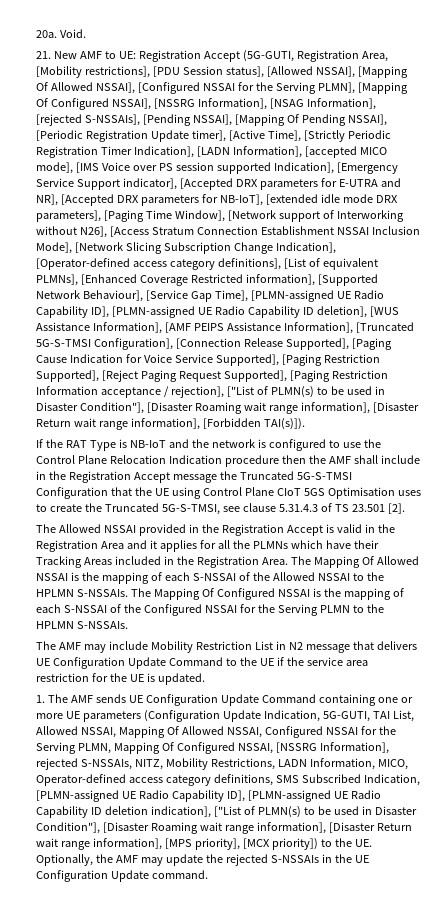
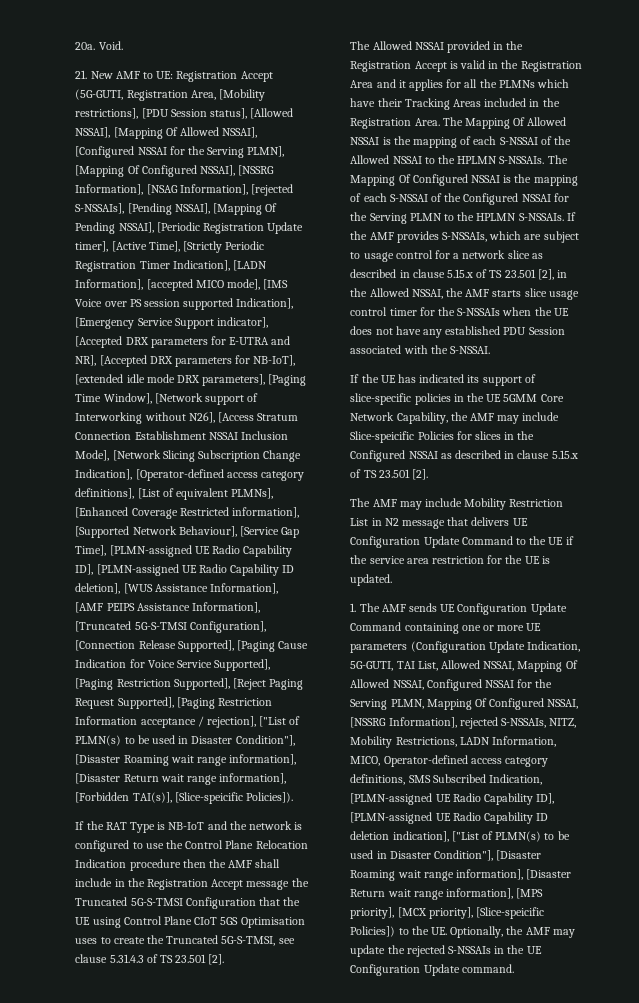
- Registration Accept (5G-GUTI, Registration Area, [Mobility restrictions], [PDU Session status], [Allowed NSSAI], [Mapping Of Allowed NSSAI], [Configured NSSAI for the Serving PLMN], [Mapping Of Configured NSSAI], [NSSRG Information], [NSAG Information], [rejected S-NSSAIs], [Pending NSSAI], [Mapping Of Pending NSSAI], [Periodic Registration Update timer], [Active Time], [Strictly Periodic Registration Timer Indication], [LADN Information], [accepted MICO mode], [IMS Voice over PS session supported Indication], [Emergency Service Support indicator], [Accepted DRX parameters for E-UTRA and NR], [Accepted DRX parameters for NB-IoT], [extended idle mode DRX parameters], [Paging Time Window], [Network support of Interworking without N26], [Access Stratum Connection Establishment NSSAI Inclusion Mode], [Network Slicing Subscription Change Indication], [Operator-defined access category definitions], [List of equivalent PLMNs], [Enhanced Coverage Restricted information], [Supported Network Behaviour], [Service Gap Time], [PLMN-assigned UE Radio Capability ID], [PLMN-assigned UE Radio Capability ID deletion], [WUS Assistance Information], [AMF PEIPS Assistance Information], [Truncated 5G-S-TMSI Configuration], [Connection Release Supported], [Paging Cause Indication for Voice Service Supported], [Paging Restriction Supported], [Reject Paging Request Supported], [Paging Restriction Information acceptance / rejection], ["List of PLMN(s) to be used in Disaster Condition"], [Disaster Roaming wait range information], [Disaster Return wait range information], [Forbidden TAI(s)]).
+ Registration Accept (5G-GUTI, Registration Area, [Mobility restrictions], [PDU Session status], [Allowed NSSAI], [Mapping Of Allowed NSSAI], [Configured NSSAI for the Serving PLMN], [Mapping Of Configured NSSAI], [NSSRG Information], [NSAG Information], [rejected S-NSSAIs], [Pending NSSAI], [Mapping Of Pending NSSAI], [Periodic Registration Update timer], [Active Time], [Strictly Periodic Registration Timer Indication], [LADN Information], [accepted MICO mode], [IMS Voice over PS session supported Indication], [Emergency Service Support indicator], [Accepted DRX parameters for E-UTRA and NR], [Accepted DRX parameters for NB-IoT], [extended idle mode DRX parameters], [Paging Time Window], [Network support of Interworking without N26], [Access Stratum Connection Establishment NSSAI Inclusion Mode], [Network Slicing Subscription Change Indication], [Operator-defined access category definitions], [List of equivalent PLMNs], [Enhanced Coverage Restricted information], [Supported Network Behaviour], [Service Gap Time], [PLMN-assigned UE Radio Capability ID], [PLMN-assigned UE Radio Capability ID deletion], [WUS Assistance Information], [AMF PEIPS Assistance Information], [Truncated 5G-S-TMSI Configuration], [Connection Release Supported], [Paging Cause Indication for Voice Service Supported], [Paging Restriction Supported], [Reject Paging Request Supported], [Paging Restriction Information acceptance / rejection], ["List of PLMN(s) to be used in Disaster Condition"], [Disaster Roaming wait range information], [Disaster Return wait range information], [Forbidden TAI(s)], [Slice-speicific Policies]).
+ If the AMF provides S-NSSAIs, which are subject to usage control for a network slice as described in clause 5.15.x of TS 23.501 [2], in the Allowed NSSAI, the AMF starts slice usage control timer for the S-NSSAIs when the UE does not have any established PDU Session associated with the S-NSSAI.
+ If the UE has indicated its support of slice-specific policies in the UE 5GMM Core Network Capability, the AMF may include Slice-speicific Policies for slices in the Configured NSSAI as described in clause 5.15.x of TS 23.501 [2].
- 1. The AMF sends UE Configuration Update Command containing one or more UE parameters (Configuration Update Indication, 5G-GUTI, TAI List, Allowed NSSAI, Mapping Of Allowed NSSAI, Configured NSSAI for the Serving PLMN, Mapping Of Configured NSSAI, [NSSRG Information], rejected S-NSSAIs, NITZ, Mobility Restrictions, LADN Information, MICO, Operator-defined access category definitions, SMS Subscribed Indication, [PLMN-assigned UE Radio Capability ID], [PLMN-assigned UE Radio Capability ID deletion indication], ["List of PLMN(s) to be used in Disaster Condition"], [Disaster Roaming wait range information], [Disaster Return wait range information], [MPS priority], [MCX priority]) to the UE. Optionally, the AMF may update the rejected S-NSSAIs in the UE Configuration Update command.
+ 1. The AMF sends UE Configuration Update Command containing one or more UE parameters (Configuration Update Indication, 5G-GUTI, TAI List, Allowed NSSAI, Mapping Of Allowed NSSAI, Configured NSSAI for the Serving PLMN, Mapping Of Configured NSSAI, [NSSRG Information], rejected S-NSSAIs, NITZ, Mobility Restrictions, LADN Information, MICO, Operator-defined access category definitions, SMS Subscribed Indication, [PLMN-assigned UE Radio Capability ID], [PLMN-assigned UE Radio Capability ID deletion indication], ["List of PLMN(s) to be used in Disaster Condition"], [Disaster Roaming wait range information], [Disaster Return wait range information], [MPS priority], [MCX priority], [Slice-speicific Policies]) to the UE. Optionally, the AMF may update the rejected S-NSSAIs in the UE Configuration Update command.

